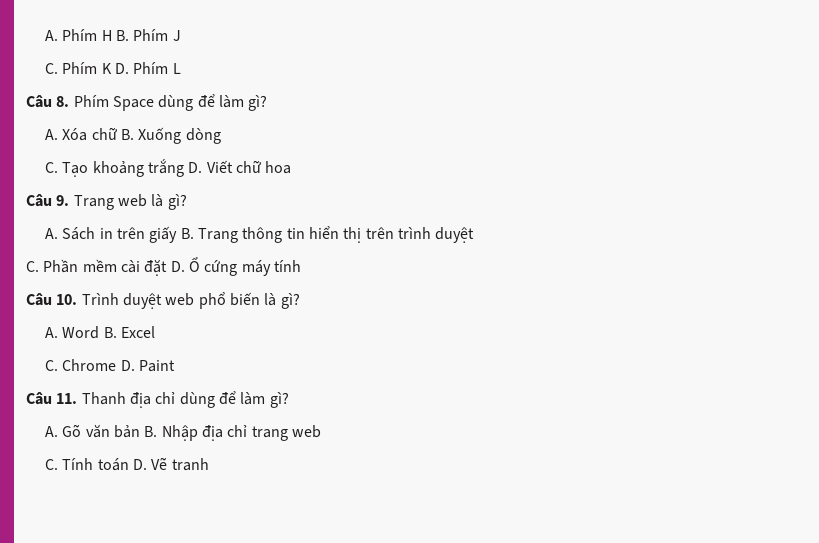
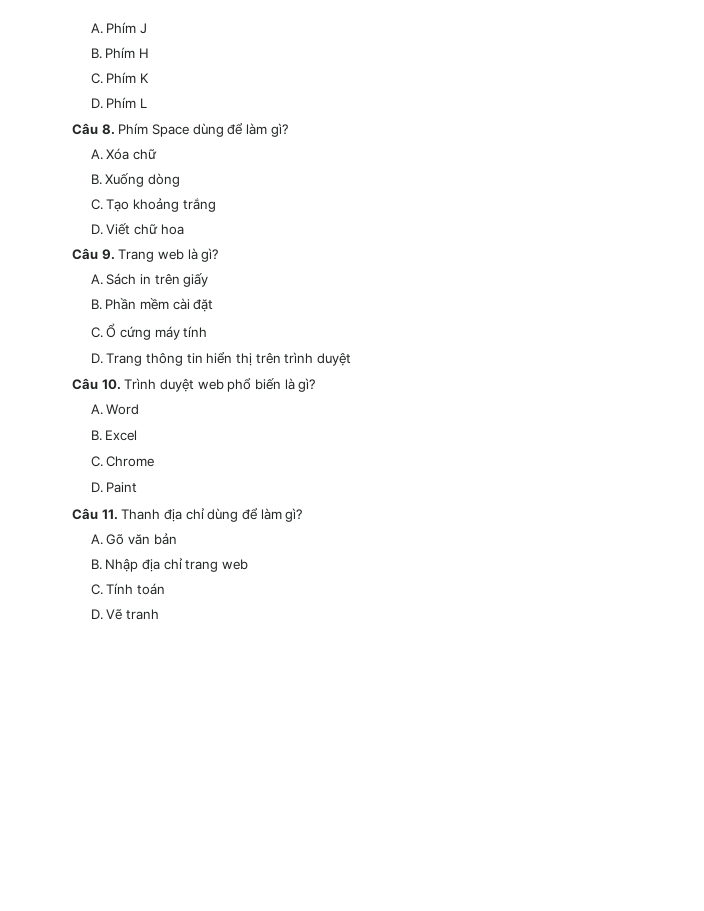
- A. Phím H B. Phím J
+ A. Phím J
+ B. Phím H
- C. Phím K D. Phím L
+ C. Phím K
+ D. Phím L
- A. Xóa chữ B. Xuống dòng
+ A. Xóa chữ
+ B. Xuống dòng
- C. Tạo khoảng trắng D. Viết chữ hoa
+ C. Tạo khoảng trắng
+ D. Viết chữ hoa
- A. Sách in trên giấy B. Trang thông tin hiển thị trên trình duyệt
+ A. Sách in trên giấy
+ B. Phần mềm cài đặt
+ C. Ổ cứng máy tính
+ D. Trang thông tin hiển thị trên trình duyệt
- C. Phần mềm cài đặt D. Ổ cứng máy tính
- A. Word B. Excel
+ A. Word
+ B. Excel
- C. Chrome D. Paint
+ C. Chrome
+ D. Paint
- A. Gõ văn bản B. Nhập địa chỉ trang web
+ A. Gõ văn bản
+ B. Nhập địa chỉ trang web
- C. Tính toán D. Vẽ tranh
+ C. Tính toán
+ D. Vẽ tranh

